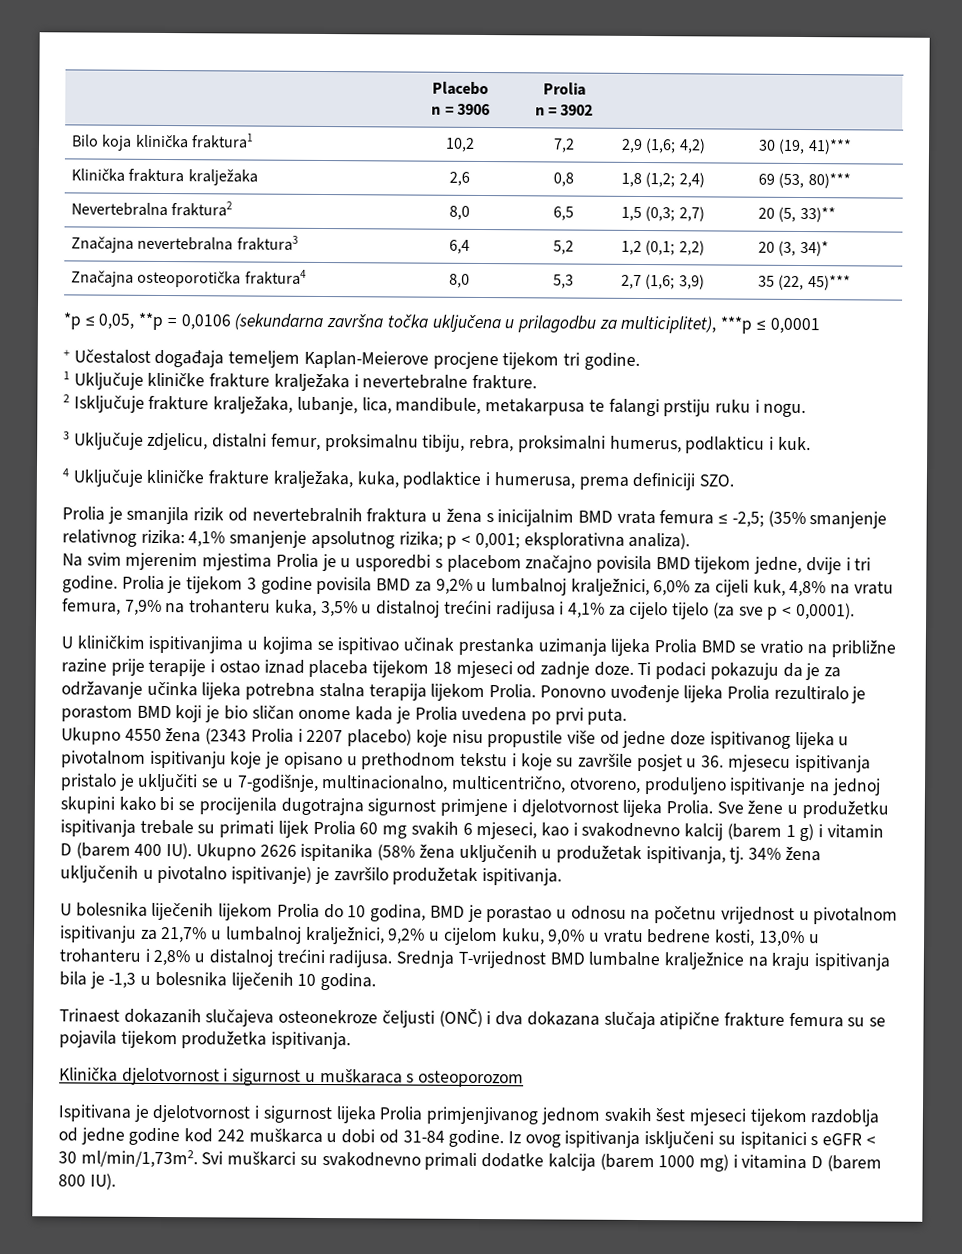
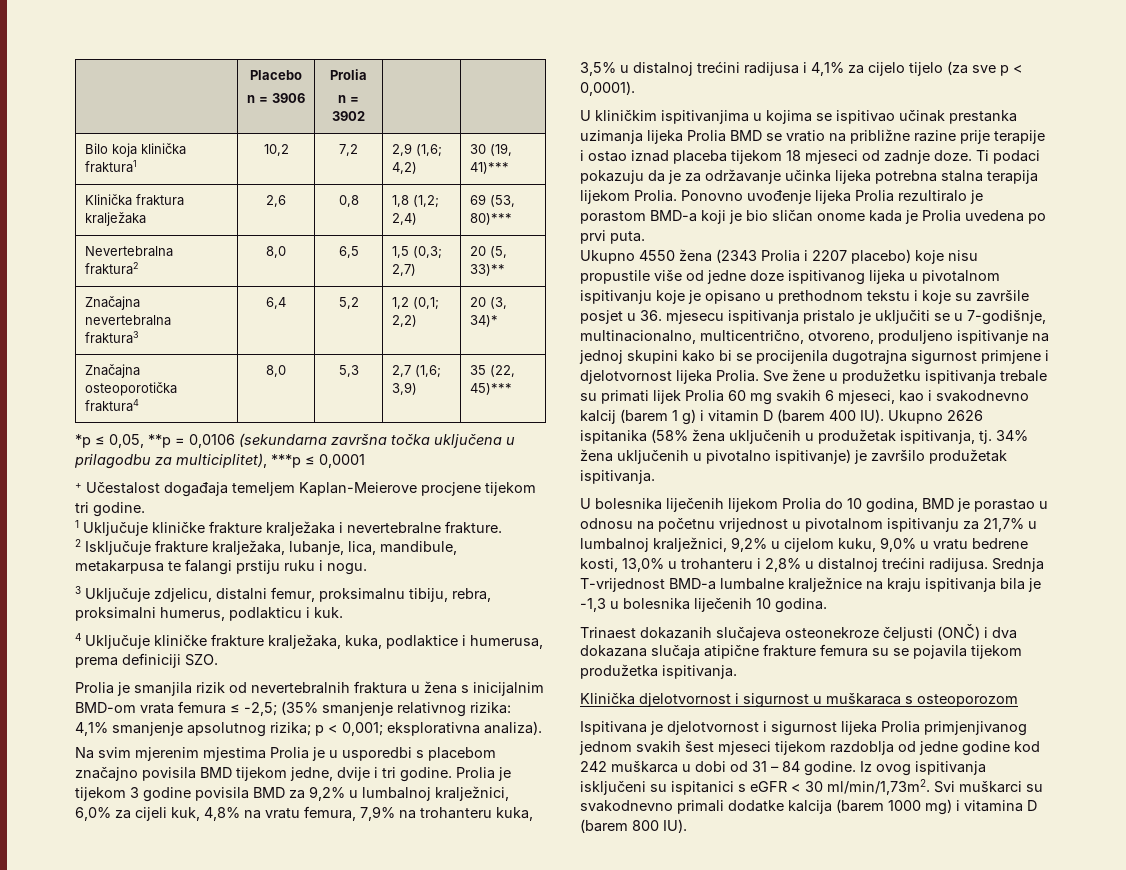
- Prolia je smanjila rizik od nevertebralnih fraktura u žena s inicijalnim BMD vrata femura ≤ -2,5; (35% smanjenje relativnog rizika: 4,1% smanjenje apsolutnog rizika; p < 0,001; eksplorativna analiza).
+ Prolia je smanjila rizik od nevertebralnih fraktura u žena s inicijalnim BMD-om vrata femura ≤ -2,5; (35% smanjenje relativnog rizika: 4,1% smanjenje apsolutnog rizika; p < 0,001; eksplorativna analiza).
- Ponovno uvođenje lijeka Prolia rezultiralo je porastom BMD koji je bio sličan onome kada je Prolia uvedena po prvi puta.
+ Ponovno uvođenje lijeka Prolia rezultiralo je porastom BMD-a koji je bio sličan onome kada je Prolia uvedena po prvi puta.
- Srednja T-vrijednost BMD lumbalne kralježnice na kraju ispitivanja bila je -1,3 u bolesnika liječenih 10 godina.
+ Srednja T-vrijednost BMD-a lumbalne kralježnice na kraju ispitivanja bila je -1,3 u bolesnika liječenih 10 godina.
- Ispitivana je djelotvornost i sigurnost lijeka Prolia primjenjivanog jednom svakih šest mjeseci tijekom razdoblja od jedne godine kod 242 muškarca u dobi od 31-84 godine.
+ Ispitivana je djelotvornost i sigurnost lijeka Prolia primjenjivanog jednom svakih šest mjeseci tijekom razdoblja od jedne godine kod 242 muškarca u dobi od 31 – 84 godine.

